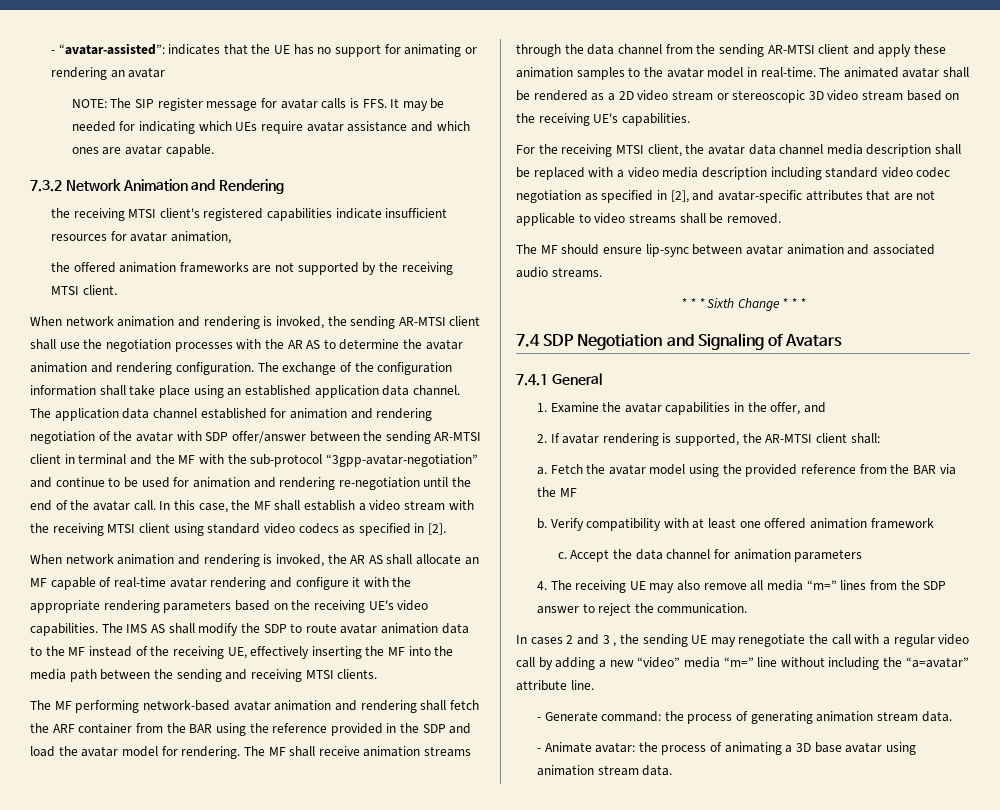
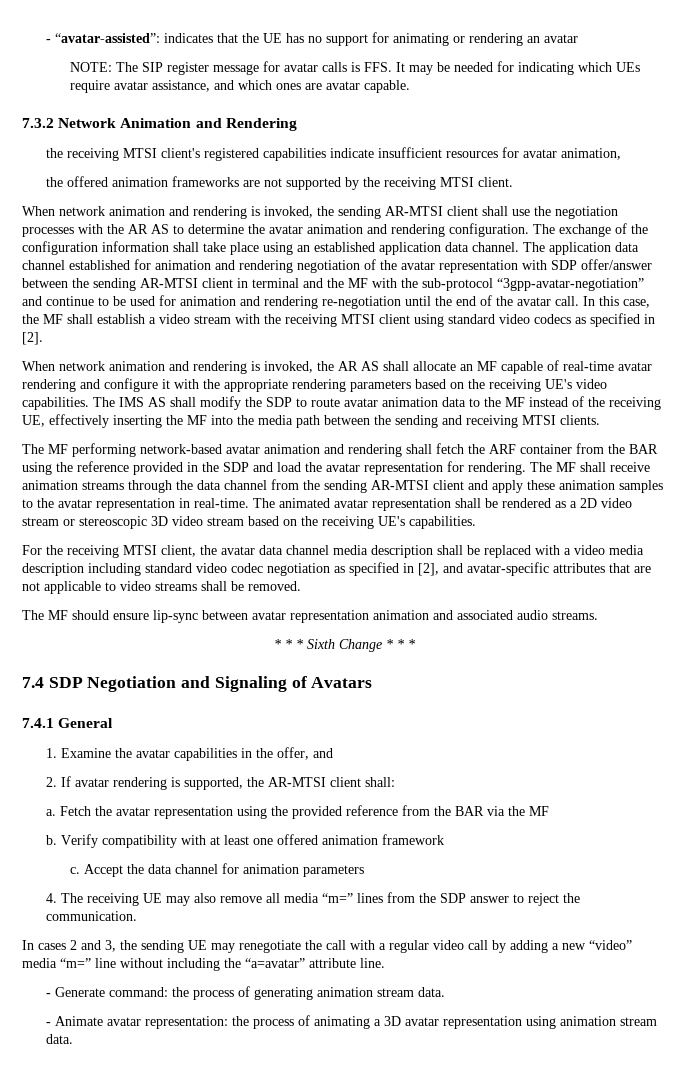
- NOTE: The SIP register message for avatar calls is FFS. It may be needed for indicating which UEs require avatar assistance and which ones are avatar capable.
+ NOTE: The SIP register message for avatar calls is FFS. It may be needed for indicating which UEs require avatar assistance, and which ones are avatar capable.
- The application data channel established for animation and rendering negotiation of the avatar with SDP offer/answer between the sending AR-MTSI client in terminal and the MF with the sub-protocol “3gpp-avatar-negotiation” and continue to be used for animation and rendering re-negotiation until the end of the avatar call.
+ The application data channel established for animation and rendering negotiation of the avatar representation with SDP offer/answer between the sending AR-MTSI client in terminal and the MF with the sub-protocol “3gpp-avatar-negotiation” and continue to be used for animation and rendering re-negotiation until the end of the avatar call.
- The MF performing network-based avatar animation and rendering shall fetch the ARF container from the BAR using the reference provided in the SDP and load the avatar model for rendering.
+ The MF performing network-based avatar animation and rendering shall fetch the ARF container from the BAR using the reference provided in the SDP and load the avatar representation for rendering.
- The MF shall receive animation streams through the data channel from the sending AR-MTSI client and apply these animation samples to the avatar model in real-time.
+ The MF shall receive animation streams through the data channel from the sending AR-MTSI client and apply these animation samples to the avatar representation in real-time.
- The animated avatar shall be rendered as a 2D video stream or stereoscopic 3D video stream based on the receiving UE's capabilities.
+ The animated avatar representation shall be rendered as a 2D video stream or stereoscopic 3D video stream based on the receiving UE's capabilities.
- The MF should ensure lip-sync between avatar animation and associated audio streams.
+ The MF should ensure lip-sync between avatar representation animation and associated audio streams.
- Fetch the avatar model using the provided reference from the BAR via the MF
+ Fetch the avatar representation using the provided reference from the BAR via the MF
- In cases 2 and 3 , the sending UE may renegotiate the call with a regular video call by adding a new “video” media “m=” line without including the “a=avatar” attribute line.
+ In cases 2 and 3, the sending UE may renegotiate the call with a regular video call by adding a new “video” media “m=” line without including the “a=avatar” attribute line.
- - Animate avatar: the process of animating a 3D base avatar using animation stream data.
+ - Animate avatar representation: the process of animating a 3D avatar representation using animation stream data.

